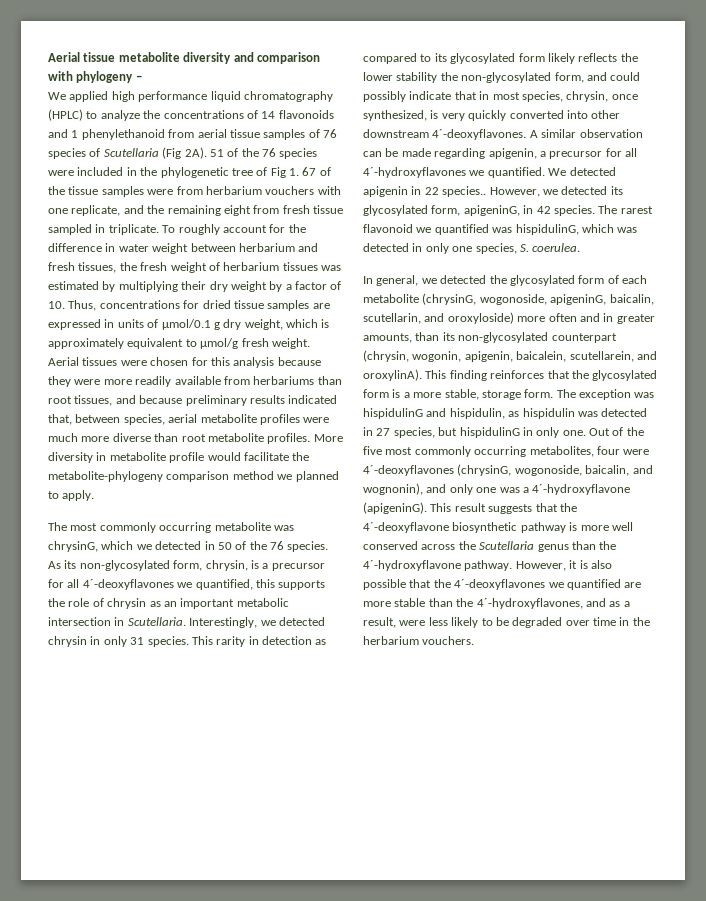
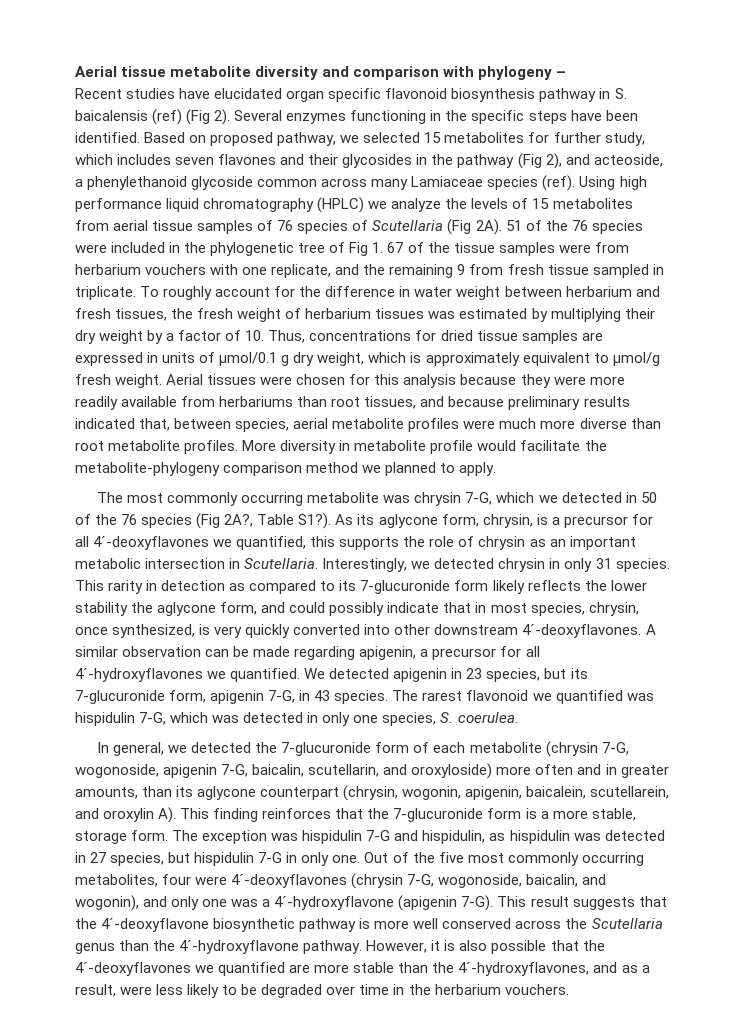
- We applied high performance liquid chromatography (HPLC) to analyze the concentrations of 14 flavonoids and 1 phenylethanoid from aerial tissue samples of 76 species of Scutellaria (Fig 2A).
+ Recent studies have elucidated organ specific flavonoid biosynthesis pathway in S. baicalensis (ref) (Fig 2). Several enzymes functioning in the specific steps have been identified. Based on proposed pathway, we selected 15 metabolites for further study, which includes seven flavones and their glycosides in the pathway (Fig 2), and acteoside, a phenylethanoid glycoside common across many Lamiaceae species (ref). Using high performance liquid chromatography (HPLC) we analyze the levels of 15 metabolites from aerial tissue samples of 76 species of Scutellaria (Fig 2A).
- 51 of the 76 species were included in the phylogenetic tree of Fig 1. 67 of the tissue samples were from herbarium vouchers with one replicate, and the remaining eight from fresh tissue sampled in triplicate.
+ 51 of the 76 species were included in the phylogenetic tree of Fig 1. 67 of the tissue samples were from herbarium vouchers with one replicate, and the remaining 9 from fresh tissue sampled in triplicate.
- The most commonly occurring metabolite was chrysinG, which we detected in 50 of the 76 species.
+ The most commonly occurring metabolite was chrysin 7-G, which we detected in 50 of the 76 species (Fig 2A?, Table S1?).
- As its non-glycosylated form, chrysin, is a precursor for all 4´-deoxyflavones we quantified, this supports the role of chrysin as an important metabolic intersection in Scutellaria.
+ As its aglycone form, chrysin, is a precursor for all 4´-deoxyflavones we quantified, this supports the role of chrysin as an important metabolic intersection in Scutellaria.
- This rarity in detection as compared to its glycosylated form likely reflects the lower stability the non-glycosylated form, and could possibly indicate that in most species, chrysin, once synthesized, is very quickly converted into other downstream 4´-deoxyflavones.
+ This rarity in detection as compared to its 7-glucuronide form likely reflects the lower stability the aglycone form, and could possibly indicate that in most species, chrysin, once synthesized, is very quickly converted into other downstream 4´-deoxyflavones.
- We detected apigenin in 22 species.. However, we detected its glycosylated form, apigeninG, in 42 species.
+ We detected apigenin in 23 species, but its 7-glucuronide form, apigenin 7-G, in 43 species.
- The rarest flavonoid we quantified was hispidulinG, which was detected in only one species, S. coerulea.
+ The rarest flavonoid we quantified was hispidulin 7-G, which was detected in only one species, S. coerulea.
- In general, we detected the glycosylated form of each metabolite (chrysinG, wogonoside, apigeninG, baicalin, scutellarin, and oroxyloside) more often and in greater amounts, than its non-glycosylated counterpart (chrysin, wogonin, apigenin, baicalein, scutellarein, and oroxylinA). This finding reinforces that the glycosylated form is a more stable, storage form.
+ In general, we detected the 7-glucuronide form of each metabolite (chrysin 7-G, wogonoside, apigenin 7-G, baicalin, scutellarin, and oroxyloside) more often and in greater amounts, than its aglycone counterpart (chrysin, wogonin, apigenin, baicalein, scutellarein, and oroxylin A). This finding reinforces that the 7-glucuronide form is a more stable, storage form.
- The exception was hispidulinG and hispidulin, as hispidulin was detected in 27 species, but hispidulinG in only one.
+ The exception was hispidulin 7-G and hispidulin, as hispidulin was detected in 27 species, but hispidulin 7-G in only one.
- Out of the five most commonly occurring metabolites, four were 4´-deoxyflavones (chrysinG, wogonoside, baicalin, and wognonin), and only one was a 4´-hydroxyflavone (apigeninG).
+ Out of the five most commonly occurring metabolites, four were 4´-deoxyflavones (chrysin 7-G, wogonoside, baicalin, and wogonin), and only one was a 4´-hydroxyflavone (apigenin 7-G).

